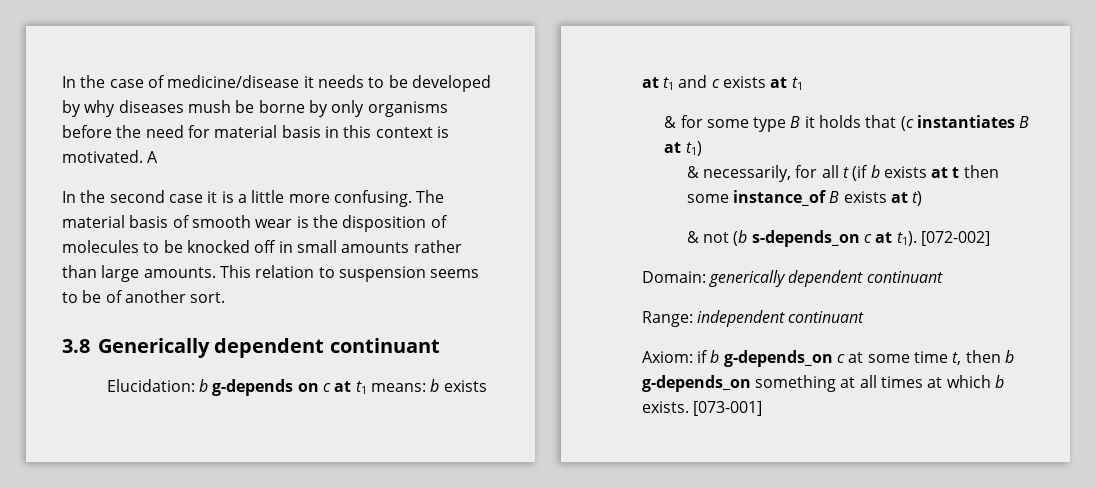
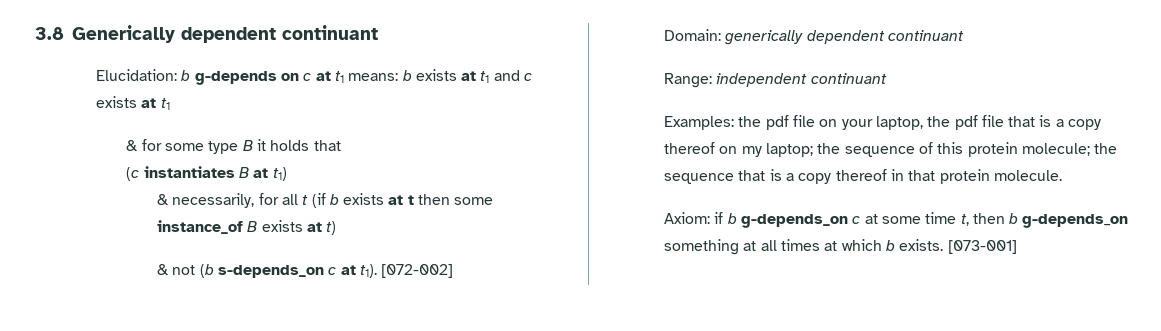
- In the case of medicine/disease it needs to be developed by why diseases mush be borne by only organisms before the need for material basis in this context is motivated. A
- In the second case it is a little more confusing. The material basis of smooth wear is the disposition of molecules to be knocked off in small amounts rather than large amounts. This relation to suspension seems to be of another sort.
- & for some type B it holds that (c instantiates B at t1)
+ & for some type B it holds that
+ (c instantiates B at t1)
+ Examples: the pdf file on your laptop, the pdf file that is a copy thereof on my laptop; the sequence of this protein molecule; the sequence that is a copy thereof in that protein molecule.

